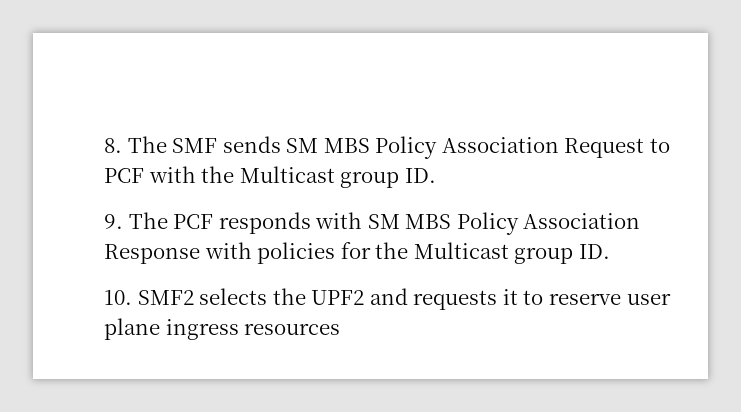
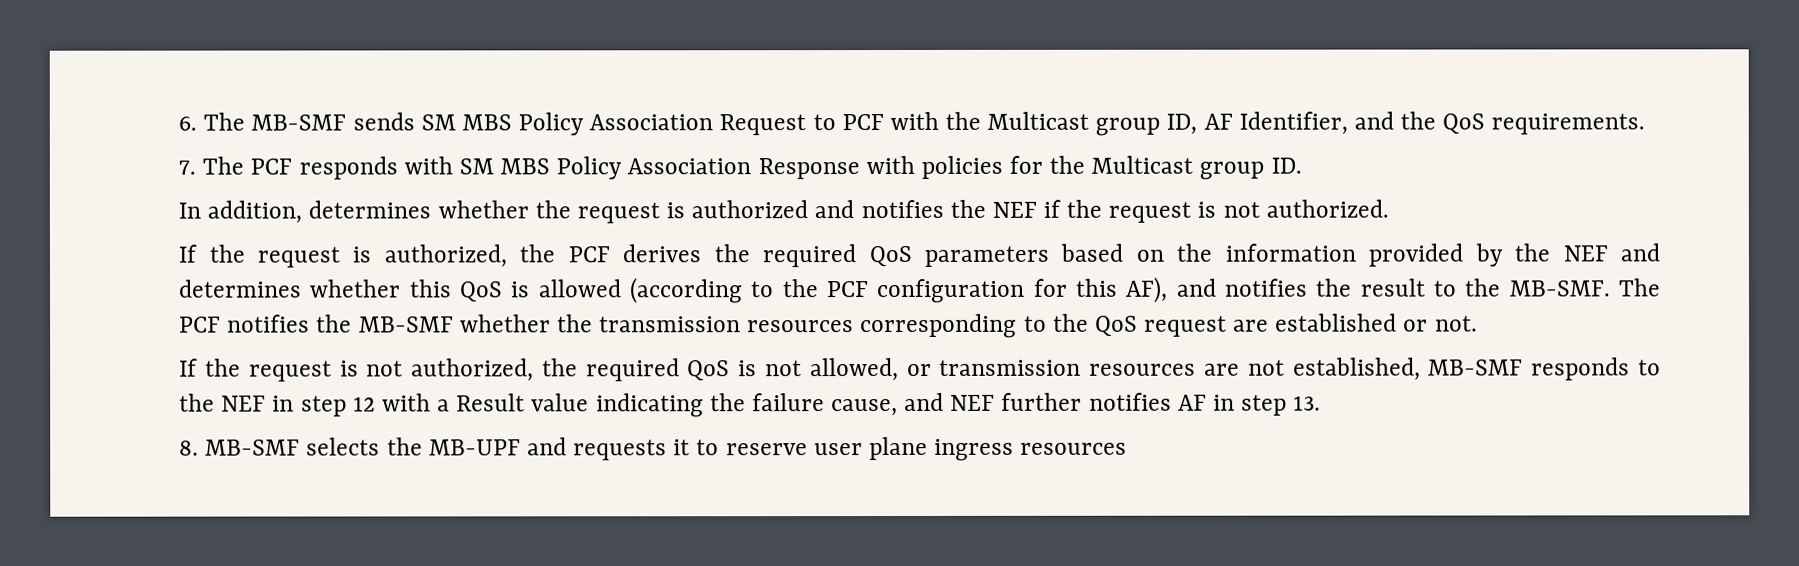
- 8. The SMF sends SM MBS Policy Association Request to PCF with the Multicast group ID.
- 9. The PCF responds with SM MBS Policy Association Response with policies for the Multicast group ID.
+ 6. The MB-SMF sends SM MBS Policy Association Request to PCF with the Multicast group ID, AF Identifier, and the QoS requirements.
+ 7. The PCF responds with SM MBS Policy Association Response with policies for the Multicast group ID.
- 10. SMF2 selects the UPF2 and requests it to reserve user plane ingress resources
+ In addition, determines whether the request is authorized and notifies the NEF if the request is not authorized.
+ If the request is authorized, the PCF derives the required QoS parameters based on the information provided by the NEF and determines whether this QoS is allowed (according to the PCF configuration for this AF), and notifies the result to the MB-SMF. The PCF notifies the MB-SMF whether the transmission resources corresponding to the QoS request are established or not.
+ If the request is not authorized, the required QoS is not allowed, or transmission resources are not established, MB-SMF responds to the NEF in step 12 with a Result value indicating the failure cause, and NEF further notifies AF in step 13.
+ 8. MB-SMF selects the MB-UPF and requests it to reserve user plane ingress resources

